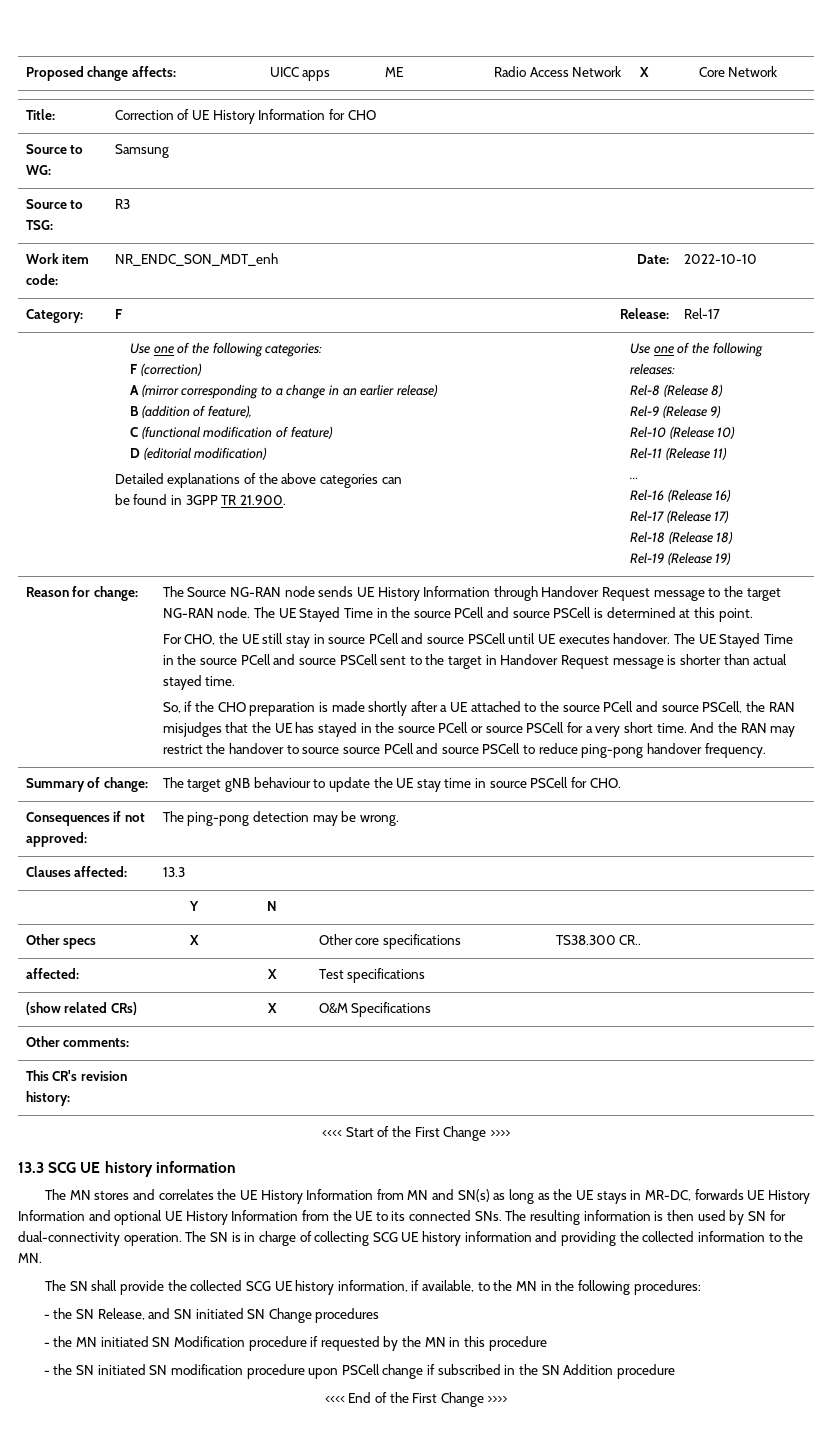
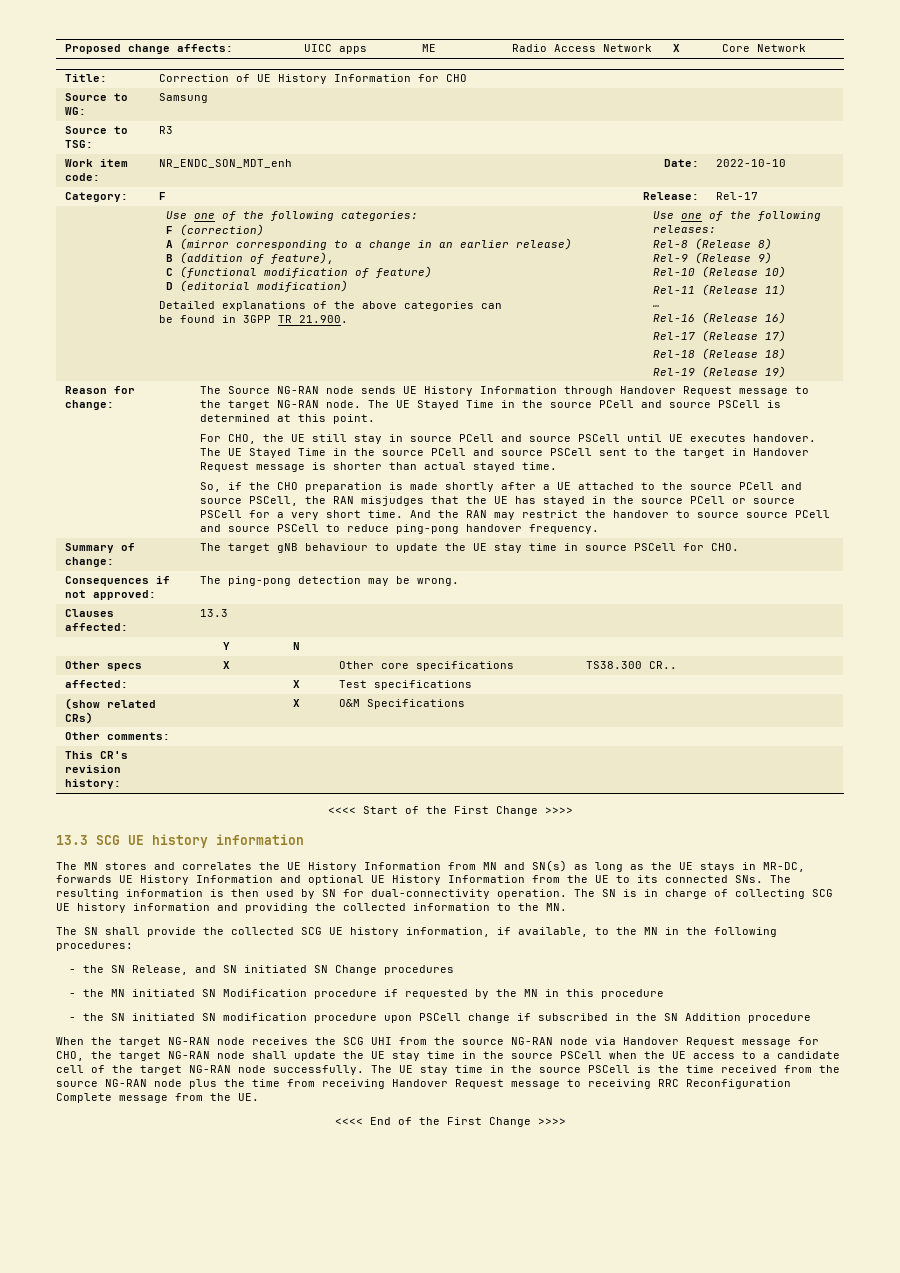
+ When the target NG-RAN node receives the SCG UHI from the source NG-RAN node via Handover Request message for CHO, the target NG-RAN node shall update the UE stay time in the source PSCell when the UE access to a candidate cell of the target NG-RAN node successfully. The UE stay time in the source PSCell is the time received from the source NG-RAN node plus the time from receiving Handover Request message to receiving RRC Reconfiguration Complete message from the UE.

